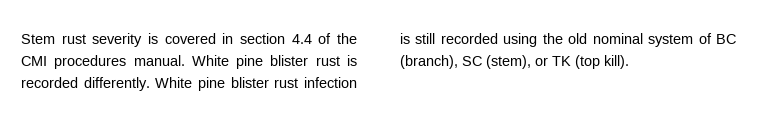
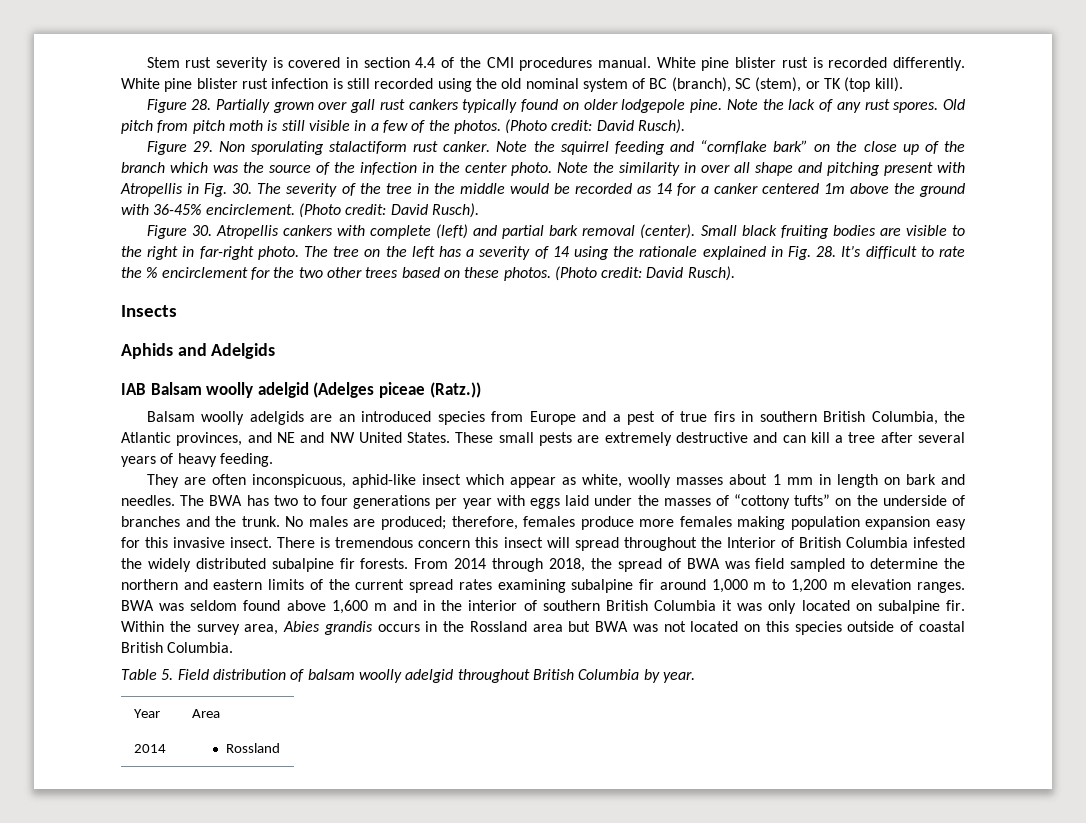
+ Figure 28. Partially grown over gall rust cankers typically found on older lodgepole pine. Note the lack of any rust spores. Old pitch from pitch moth is still visible in a few of the photos. (Photo credit: David Rusch).
+ Figure 29. Non sporulating stalactiform rust canker. Note the squirrel feeding and “cornflake bark” on the close up of the branch which was the source of the infection in the center photo. Note the similarity in over all shape and pitching present with Atropellis in Fig. 30. The severity of the tree in the middle would be recorded as 14 for a canker centered 1m above the ground with 36-45% encirclement. (Photo credit: David Rusch).
+ Figure 30. Atropellis cankers with complete (left) and partial bark removal (center). Small black fruiting bodies are visible to the right in far-right photo. The tree on the left has a severity of 14 using the rationale explained in Fig. 28. It’s difficult to rate the % encirclement for the two other trees based on these photos. (Photo credit: David Rusch).
+ Insects
+ Aphids and Adelgids
+ IAB Balsam woolly adelgid (Adelges piceae (Ratz.))
+ Balsam woolly adelgids are an introduced species from Europe and a pest of true firs in southern British Columbia, the Atlantic provinces, and NE and NW United States. These small pests are extremely destructive and can kill a tree after several years of heavy feeding.
+ They are often inconspicuous, aphid-like insect which appear as white, woolly masses about 1 mm in length on bark and needles. The BWA has two to four generations per year with eggs laid under the masses of “cottony tufts” on the underside of branches and the trunk. No males are produced; therefore, females produce more females making population expansion easy for this invasive insect. There is tremendous concern this insect will spread throughout the Interior of British Columbia infested the widely distributed subalpine fir forests. From 2014 through 2018, the spread of BWA was field sampled to determine the northern and eastern limits of the current spread rates examining subalpine fir around 1,000 m to 1,200 m elevation ranges. BWA was seldom found above 1,600 m and in the interior of southern British Columbia it was only located on subalpine fir. Within the survey area, Abies grandis occurs in the Rossland area but BWA was not located on this species outside of coastal British Columbia.
+ Table 5. Field distribution of balsam woolly adelgid throughout British Columbia by year.
+ Year | Area
+ 2014 | Rossland

